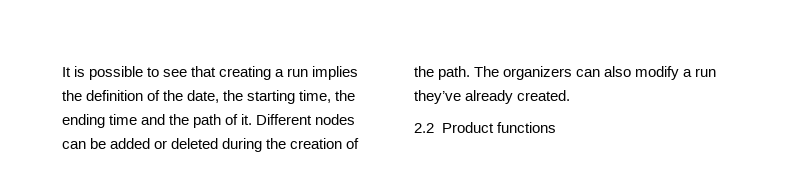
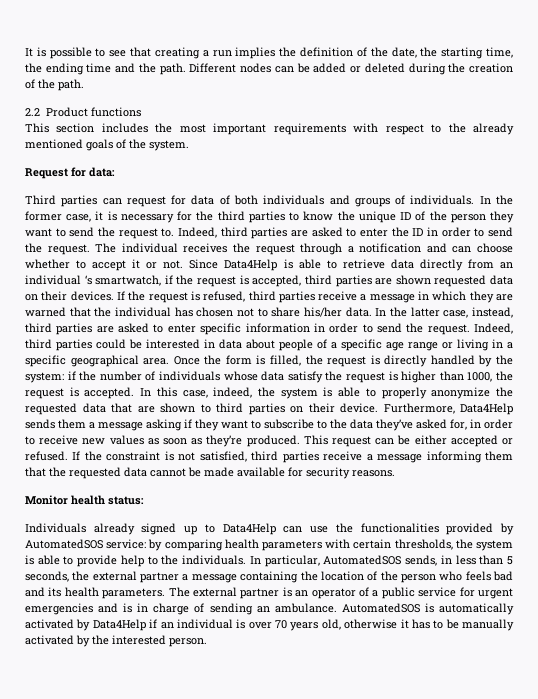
- It is possible to see that creating a run implies the definition of the date, the starting time, the ending time and the path of it.
+ It is possible to see that creating a run implies the definition of the date, the starting time, the ending time and the path.
- Different nodes can be added or deleted during the creation of the path. The organizers can also modify a run they’ve already created.
+ Different nodes can be added or deleted during the creation of the path.
  2.2 Product functions
+ This section includes the most important requirements with respect to the already mentioned goals of the system.
+ Request for data:
+ Third parties can request for data of both individuals and groups of individuals. In the former case, it is necessary for the third parties to know the unique ID of the person they want to send the request to. Indeed, third parties are asked to enter the ID in order to send the request. The individual receives the request through a notification and can choose whether to accept it or not. Since Data4Help is able to retrieve data directly from an individual ‘s smartwatch, if the request is accepted, third parties are shown requested data on their devices. If the request is refused, third parties receive a message in which they are warned that the individual has chosen not to share his/her data. In the latter case, instead, third parties are asked to enter specific information in order to send the request. Indeed, third parties could be interested in data about people of a specific age range or living in a specific geographical area. Once the form is filled, the request is directly handled by the system: if the number of individuals whose data satisfy the request is higher than 1000, the request is accepted. In this case, indeed, the system is able to properly anonymize the requested data that are shown to third parties on their device. Furthermore, Data4Help sends them a message asking if they want to subscribe to the data they’ve asked for, in order to receive new values as soon as they’re produced. This request can be either accepted or refused. If the constraint is not satisfied, third parties receive a message informing them that the requested data cannot be made available for security reasons.
+ Monitor health status:
+ Individuals already signed up to Data4Help can use the functionalities provided by AutomatedSOS service: by comparing health parameters with certain thresholds, the system is able to provide help to the individuals. In particular, AutomatedSOS sends, in less than 5 seconds, the external partner a message containing the location of the person who feels bad and its health parameters. The external partner is an operator of a public service for urgent emergencies and is in charge of sending an ambulance. AutomatedSOS is automatically activated by Data4Help if an individual is over 70 years old, otherwise it has to be manually activated by the interested person.

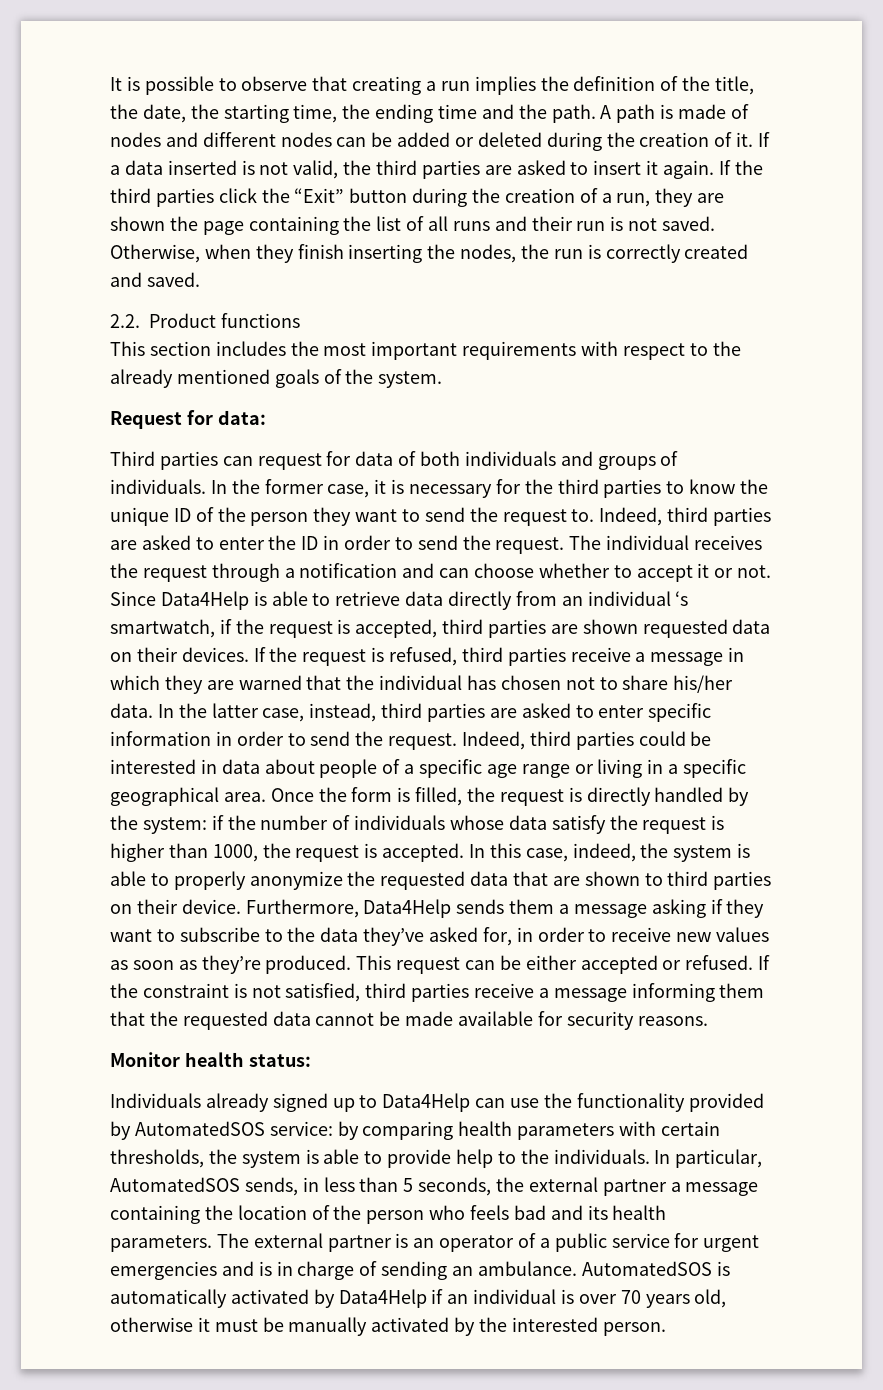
- It is possible to see that creating a run implies the definition of the date, the starting time, the ending time and the path.
+ It is possible to observe that creating a run implies the definition of the title, the date, the starting time, the ending time and the path.
- Different nodes can be added or deleted during the creation of the path.
- 2.2 Product functions
+ A path is made of nodes and different nodes can be added or deleted during the creation of it. If a data inserted is not valid, the third parties are asked to insert it again. If the third parties click the “Exit” button during the creation of a run, they are shown the page containing the list of all runs and their run is not saved. Otherwise, when they finish inserting the nodes, the run is correctly created and saved.
+ 2.2. Product functions
- Individuals already signed up to Data4Help can use the functionalities provided by AutomatedSOS service: by comparing health parameters with certain thresholds, the system is able to provide help to the individuals.
+ Individuals already signed up to Data4Help can use the functionality provided by AutomatedSOS service: by comparing health parameters with certain thresholds, the system is able to provide help to the individuals.
- AutomatedSOS is automatically activated by Data4Help if an individual is over 70 years old, otherwise it has to be manually activated by the interested person.
+ AutomatedSOS is automatically activated by Data4Help if an individual is over 70 years old, otherwise it must be manually activated by the interested person.

